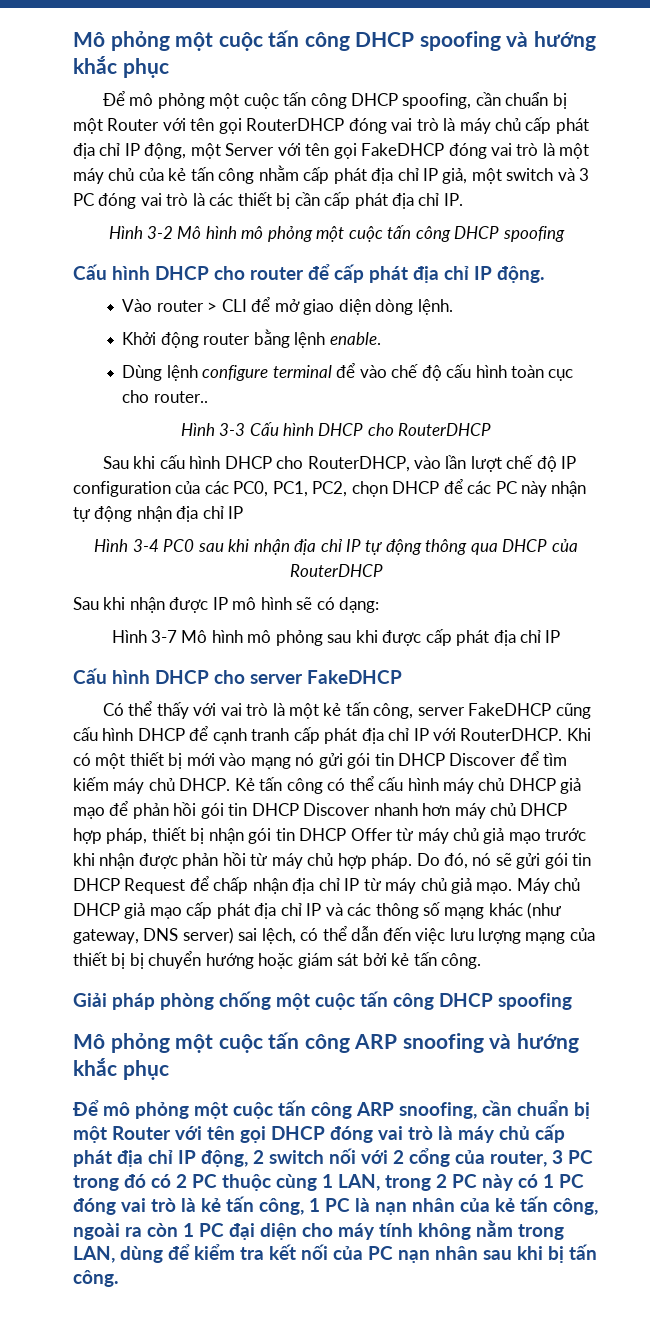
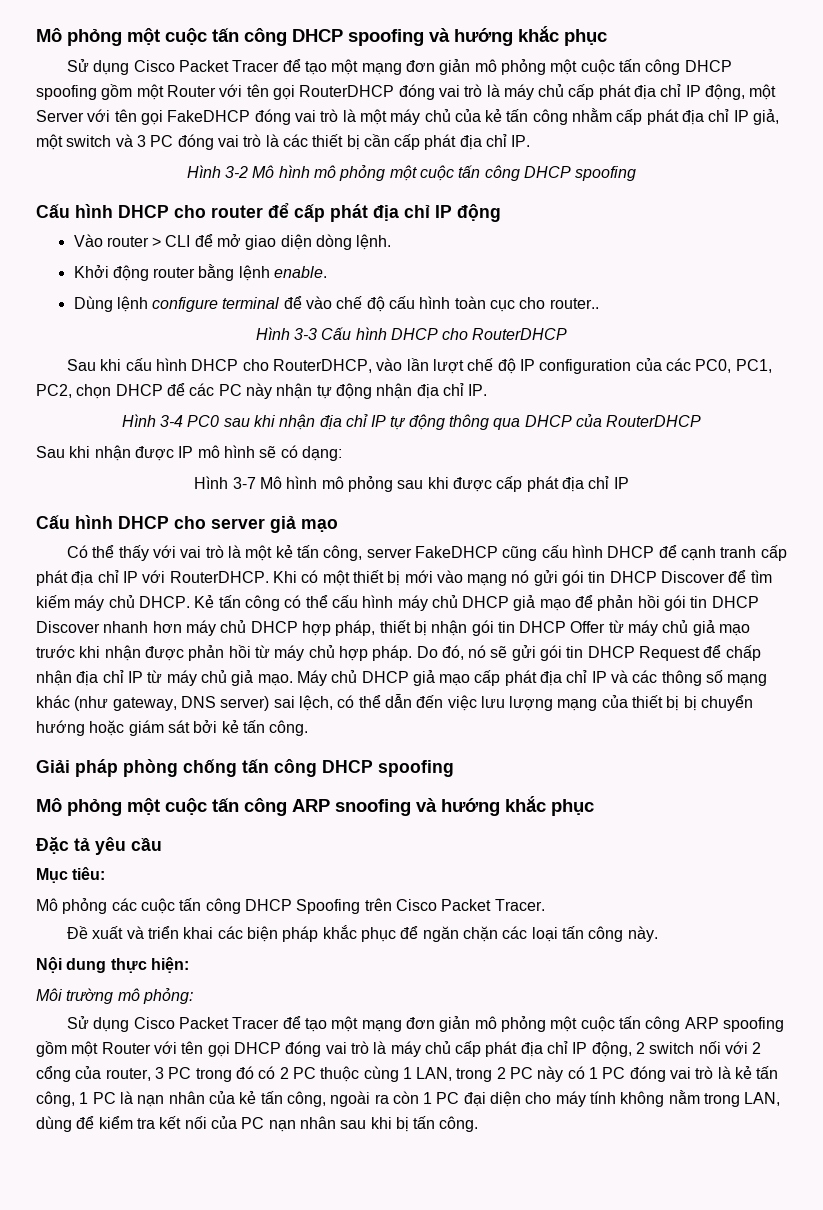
- Để mô phỏng một cuộc tấn công DHCP spoofing, cần chuẩn bị một Router với tên gọi RouterDHCP đóng vai trò là máy chủ cấp phát địa chỉ IP động, một Server với tên gọi FakeDHCP đóng vai trò là một máy chủ của kẻ tấn công nhằm cấp phát địa chỉ IP giả, một switch và 3 PC đóng vai trò là các thiết bị cần cấp phát địa chỉ IP.
+ Sử dụng Cisco Packet Tracer để tạo một mạng đơn giản mô phỏng một cuộc tấn công DHCP spoofing gồm một Router với tên gọi RouterDHCP đóng vai trò là máy chủ cấp phát địa chỉ IP động, một Server với tên gọi FakeDHCP đóng vai trò là một máy chủ của kẻ tấn công nhằm cấp phát địa chỉ IP giả, một switch và 3 PC đóng vai trò là các thiết bị cần cấp phát địa chỉ IP.
- Cấu hình DHCP cho router để cấp phát địa chỉ IP động.
+ Cấu hình DHCP cho router để cấp phát địa chỉ IP động
- Sau khi cấu hình DHCP cho RouterDHCP, vào lần lượt chế độ IP configuration của các PC0, PC1, PC2, chọn DHCP để các PC này nhận tự động nhận địa chỉ IP
+ Sau khi cấu hình DHCP cho RouterDHCP, vào lần lượt chế độ IP configuration của các PC0, PC1, PC2, chọn DHCP để các PC này nhận tự động nhận địa chỉ IP.
- Cấu hình DHCP cho server FakeDHCP
+ Cấu hình DHCP cho server giả mạo
- Giải pháp phòng chống một cuộc tấn công DHCP spoofing
+ Giải pháp phòng chống tấn công DHCP spoofing
- Để mô phỏng một cuộc tấn công ARP snoofing, cần chuẩn bị một Router với tên gọi DHCP đóng vai trò là máy chủ cấp phát địa chỉ IP động, 2 switch nối với 2 cổng của router, 3 PC trong đó có 2 PC thuộc cùng 1 LAN, trong 2 PC này có 1 PC đóng vai trò là kẻ tấn công, 1 PC là nạn nhân của kẻ tấn công, ngoài ra còn 1 PC đại diện cho máy tính không nằm trong LAN, dùng để kiểm tra kết nối của PC nạn nhân sau khi bị tấn công.
+ Đặc tả yêu cầu
+ Mục tiêu:
+ Mô phỏng các cuộc tấn công DHCP Spoofing trên Cisco Packet Tracer.
+ Đề xuất và triển khai các biện pháp khắc phục để ngăn chặn các loại tấn công này.
+ Nội dung thực hiện:
+ Môi trường mô phỏng:
+ Sử dụng Cisco Packet Tracer để tạo một mạng đơn giản mô phỏng một cuộc tấn công ARP spoofing gồm một Router với tên gọi DHCP đóng vai trò là máy chủ cấp phát địa chỉ IP động, 2 switch nối với 2 cổng của router, 3 PC trong đó có 2 PC thuộc cùng 1 LAN, trong 2 PC này có 1 PC đóng vai trò là kẻ tấn công, 1 PC là nạn nhân của kẻ tấn công, ngoài ra còn 1 PC đại diện cho máy tính không nằm trong LAN, dùng để kiểm tra kết nối của PC nạn nhân sau khi bị tấn công.

